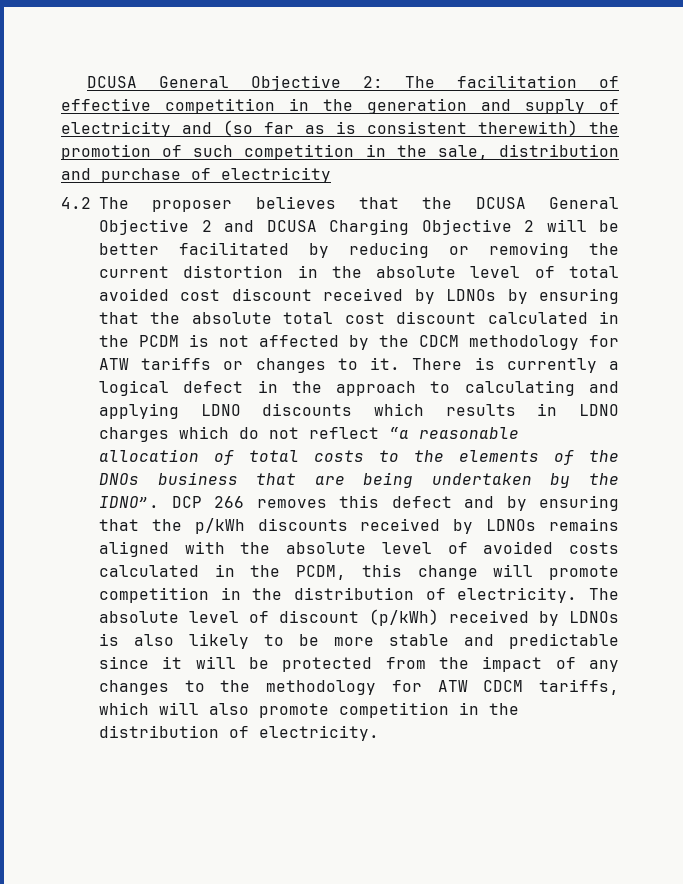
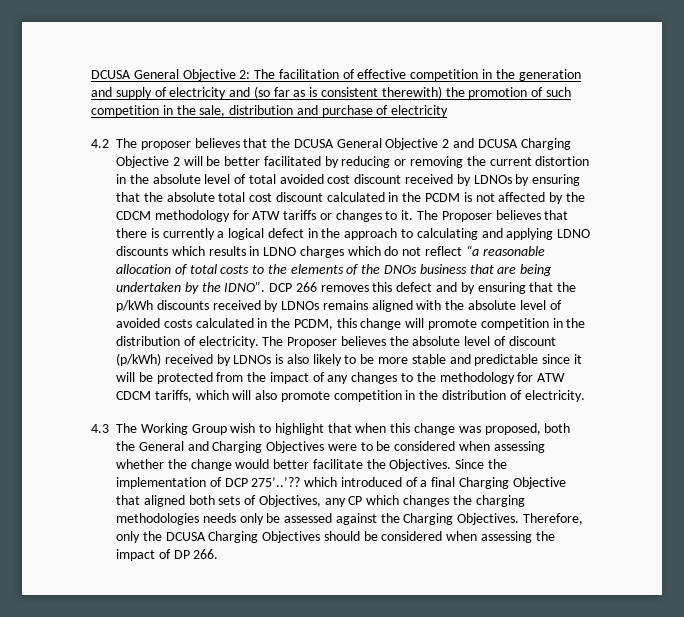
- There is currently a logical defect in the approach to calculating and applying LDNO discounts which results in LDNO charges which do not reflect “a reasonable allocation of total costs to the elements of the DNOs business that are being undertaken by the IDNO”.
+ The Proposer believes that there is currently a logical defect in the approach to calculating and applying LDNO discounts which results in LDNO charges which do not reflect “a reasonable allocation of total costs to the elements of the DNOs business that are being undertaken by the IDNO”.
- The absolute level of discount (p/kWh) received by LDNOs is also likely to be more stable and predictable since it will be protected from the impact of any changes to the methodology for ATW CDCM tariffs, which will also promote competition in the distribution of electricity.
+ The Proposer believes the absolute level of discount (p/kWh) received by LDNOs is also likely to be more stable and predictable since it will be protected from the impact of any changes to the methodology for ATW CDCM tariffs, which will also promote competition in the distribution of electricity.
+ 4.3 The Working Group wish to highlight that when this change was proposed, both the General and Charging Objectives were to be considered when assessing whether the change would better facilitate the Objectives. Since the implementation of DCP 275’..’?? which introduced of a final Charging Objective that aligned both sets of Objectives, any CP which changes the charging methodologies needs only be assessed against the Charging Objectives. Therefore, only the DCUSA Charging Objectives should be considered when assessing the impact of DP 266.

